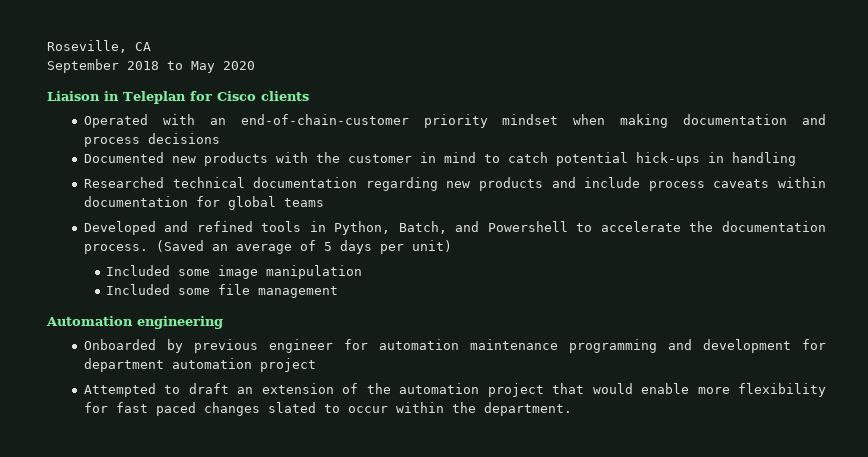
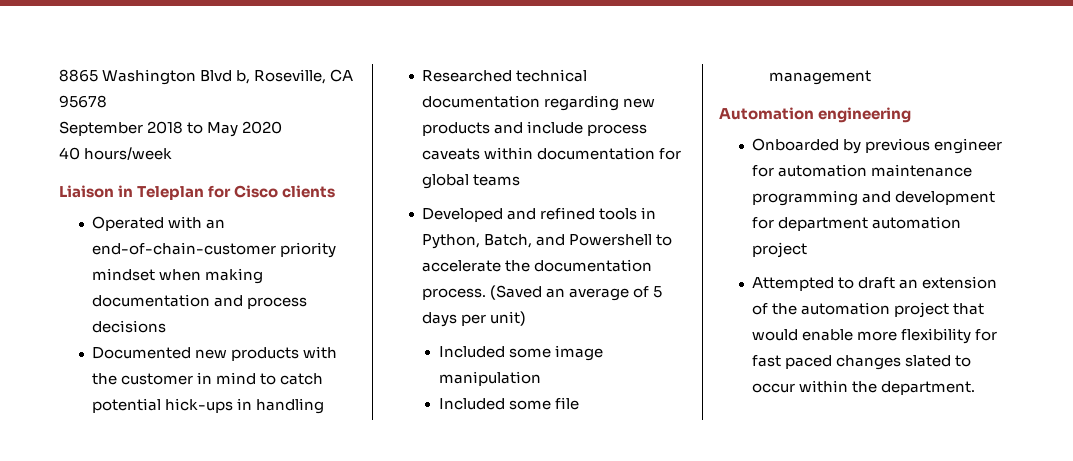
- Roseville, CA
+ 8865 Washington Blvd b, Roseville, CA 95678
+ 40 hours/week

